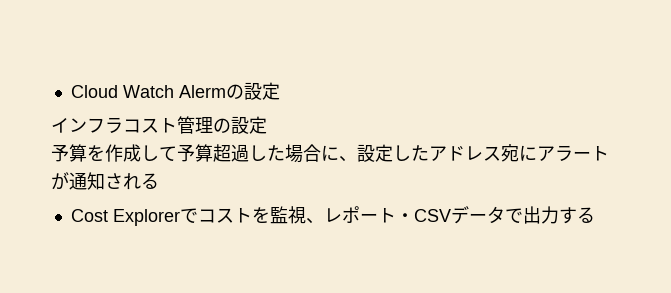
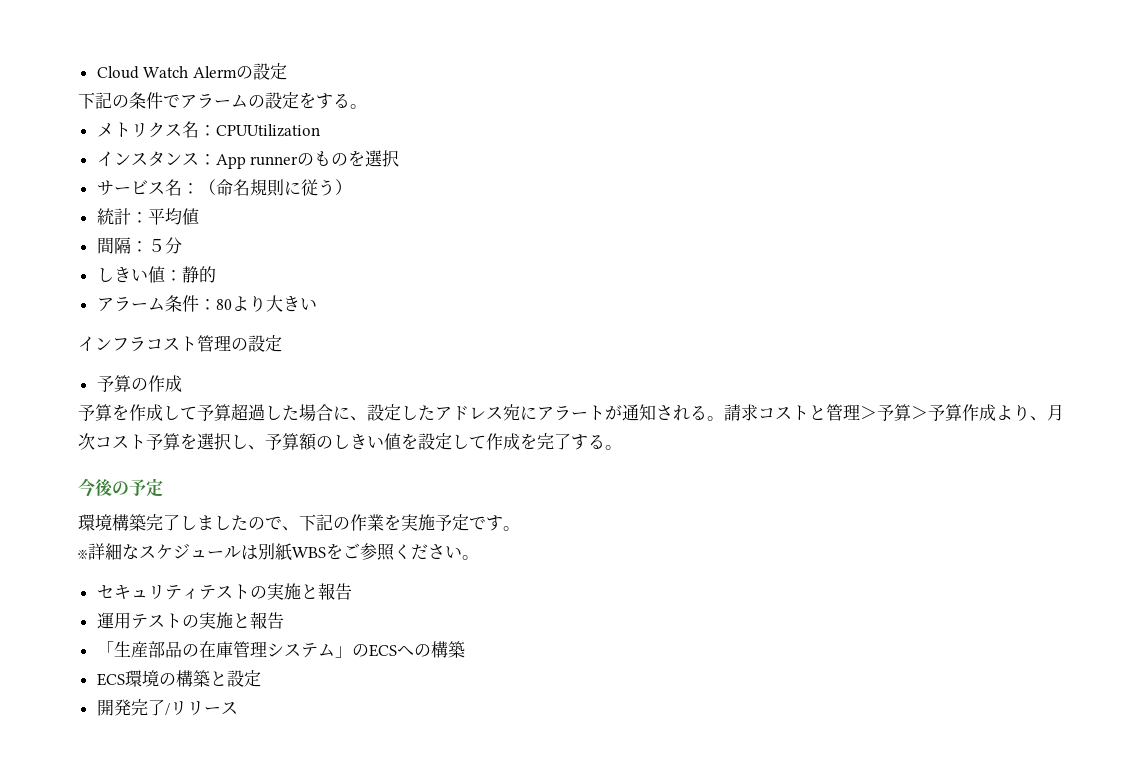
+ 下記の条件でアラームの設定をする。
+ メトリクス名：CPUUtilization
+ インスタンス：App runnerのものを選択
+ サービス名：（命名規則に従う）
+ 統計：平均値
+ 間隔：５分
+ しきい値：静的
+ アラーム条件：80より大きい
+ 予算の作成
- 予算を作成して予算超過した場合に、設定したアドレス宛にアラートが通知される
- Cost Explorerでコストを監視、レポート・CSVデータで出力する
+ 予算を作成して予算超過した場合に、設定したアドレス宛にアラートが通知される。請求コストと管理＞予算＞予算作成より、月次コスト予算を選択し、予算額のしきい値を設定して作成を完了する。
+ 今後の予定
+ 環境構築完了しましたので、下記の作業を実施予定です。
+ ※詳細なスケジュールは別紙WBSをご参照ください。
+ セキュリティテストの実施と報告
+ 運用テストの実施と報告
+ 「生産部品の在庫管理システム」のECSへの構築
+ ECS環境の構築と設定
+ 開発完了/リリース

